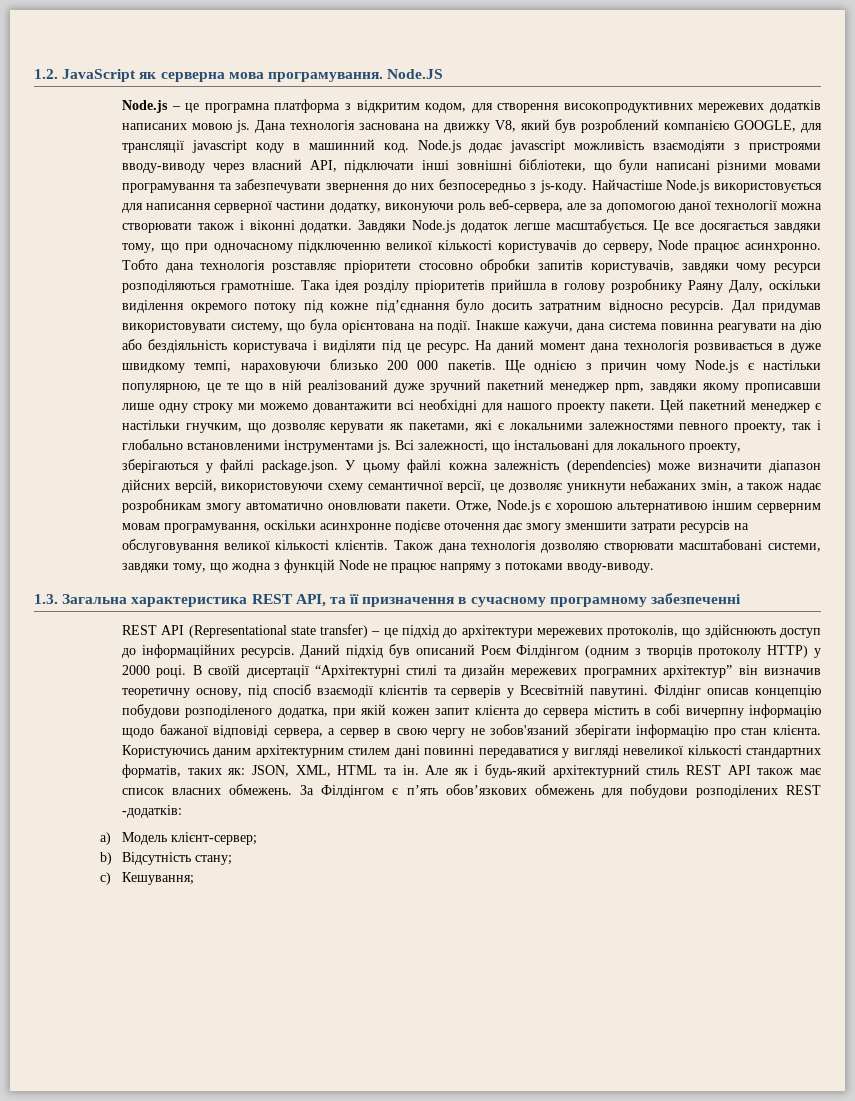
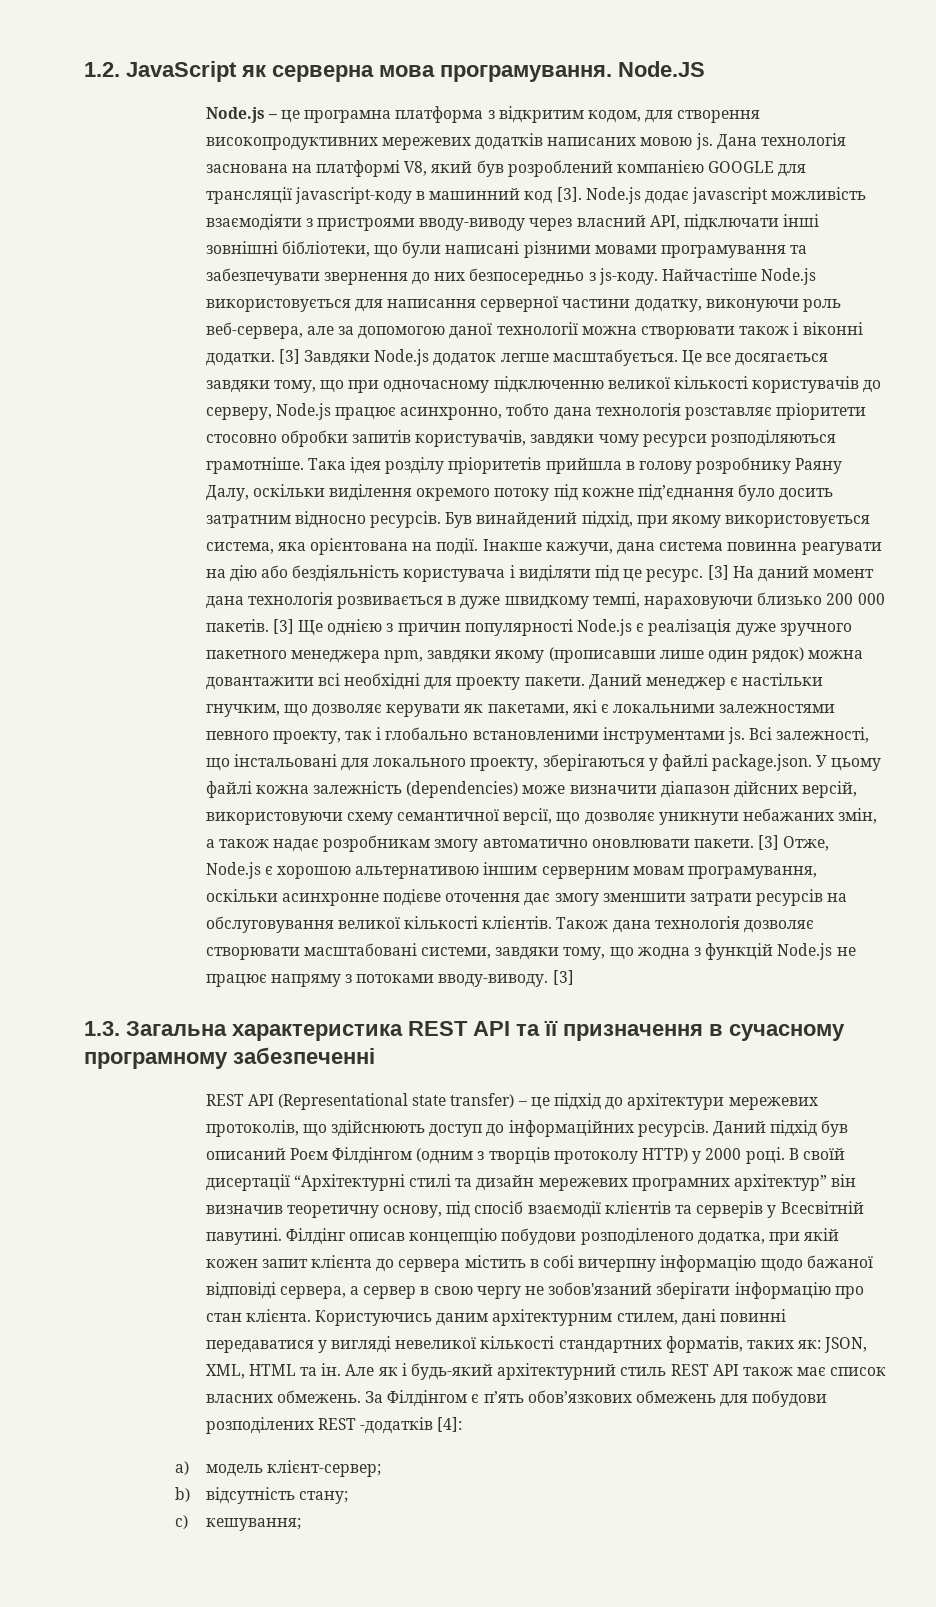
- Дана технологія заснована на движку V8, який був розроблений компанією GOOGLE, для трансляції javascript коду в машинний код.
+ Дана технологія заснована на платформі V8, який був розроблений компанією GOOGLE для трансляції javascript-коду в машинний код [3].
- Завдяки Node.js додаток легше масштабується.
+ [3] Завдяки Node.js додаток легше масштабується.
- Це все досягається завдяки тому, що при одночасному підключенню великої кількості користувачів до серверу, Node працює асинхронно. Тобто дана технологія розставляє пріоритети стосовно обробки запитів користувачів, завдяки чому ресурси розподіляються грамотніше.
+ Це все досягається завдяки тому, що при одночасному підключенню великої кількості користувачів до серверу, Node.js працює асинхронно, тобто дана технологія розставляє пріоритети стосовно обробки запитів користувачів, завдяки чому ресурси розподіляються грамотніше.
- Дал придумав використовувати систему, що була орієнтована на події.
+ Був винайдений підхід, при якому використовується система, яка орієнтована на події.
- На даний момент дана технологія розвивається в дуже швидкому темпі, нараховуючи близько 200 000 пакетів.
+ [3] На даний момент дана технологія розвивається в дуже швидкому темпі, нараховуючи близько 200 000 пакетів.
- Ще однією з причин чому Node.js є настільки популярною, це те що в ній реалізований дуже зручний пакетний менеджер npm, завдяки якому прописавши лише одну строку ми можемо довантажити всі необхідні для нашого проекту пакети.
+ [3] Ще однією з причин популярності Node.js є реалізація дуже зручного пакетного менеджера npm, завдяки якому (прописавши лише один рядок) можна довантажити всі необхідні для проекту пакети.
- Цей пакетний менеджер є настільки гнучким, що дозволяє керувати як пакетами, які є локальними залежностями певного проекту, так і глобально встановленими інструментами js.
+ Даний менеджер є настільки гнучким, що дозволяє керувати як пакетами, які є локальними залежностями певного проекту, так і глобально встановленими інструментами js.
- Всі залежності, що інстальовані для локального проекту, зберігаються у файлі package.json. У цьому файлі кожна залежність (dependencies) може визначити діапазон дійсних версій, використовуючи схему семантичної версії, це дозволяє уникнути небажаних змін, а також надає розробникам змогу автоматично оновлювати пакети.
+ Всі залежності, що інстальовані для локального проекту, зберігаються у файлі package.json. У цьому файлі кожна залежність (dependencies) може визначити діапазон дійсних версій, використовуючи схему семантичної версії, що дозволяє уникнути небажаних змін, а також надає розробникам змогу автоматично оновлювати пакети.
- Отже, Node.js є хорошою альтернативою іншим серверним мовам програмування, оскільки асинхронне подієве оточення дає змогу зменшити затрати ресурсів на обслуговування великої кількості клієнтів.
+ [3] Отже, Node.js є хорошою альтернативою іншим серверним мовам програмування, оскільки асинхронне подієве оточення дає змогу зменшити затрати ресурсів на обслуговування великої кількості клієнтів.
- Також дана технологія дозволяю створювати масштабовані системи, завдяки тому, що жодна з функцій Node не працює напряму з потоками вводу-виводу.
+ Також дана технологія дозволяє створювати масштабовані системи, завдяки тому, що жодна з функцій Node.js не працює напряму з потоками вводу-виводу. [3]
- 1.3. Загальна характеристика REST API, та її призначення в сучасному програмному забезпеченні
+ 1.3. Загальна характеристика REST API та її призначення в сучасному програмному забезпеченні
- Користуючись даним архітектурним стилем дані повинні передаватися у вигляді невеликої кількості стандартних форматів, таких як: JSON, XML, HTML та ін.
+ Користуючись даним архітектурним стилем, дані повинні передаватися у вигляді невеликої кількості стандартних форматів, таких як: JSON, XML, HTML та ін.
- За Філдінгом є п’ять обов’язкових обмежень для побудови розподілених REST -додатків:
+ За Філдінгом є п’ять обов’язкових обмежень для побудови розподілених REST -додатків [4]:
- a) Модель клієнт-сервер;
+ a) модель клієнт-сервер;
- b) Відсутність стану;
+ b) відсутність стану;
- c) Кешування;
+ c) кешування;

